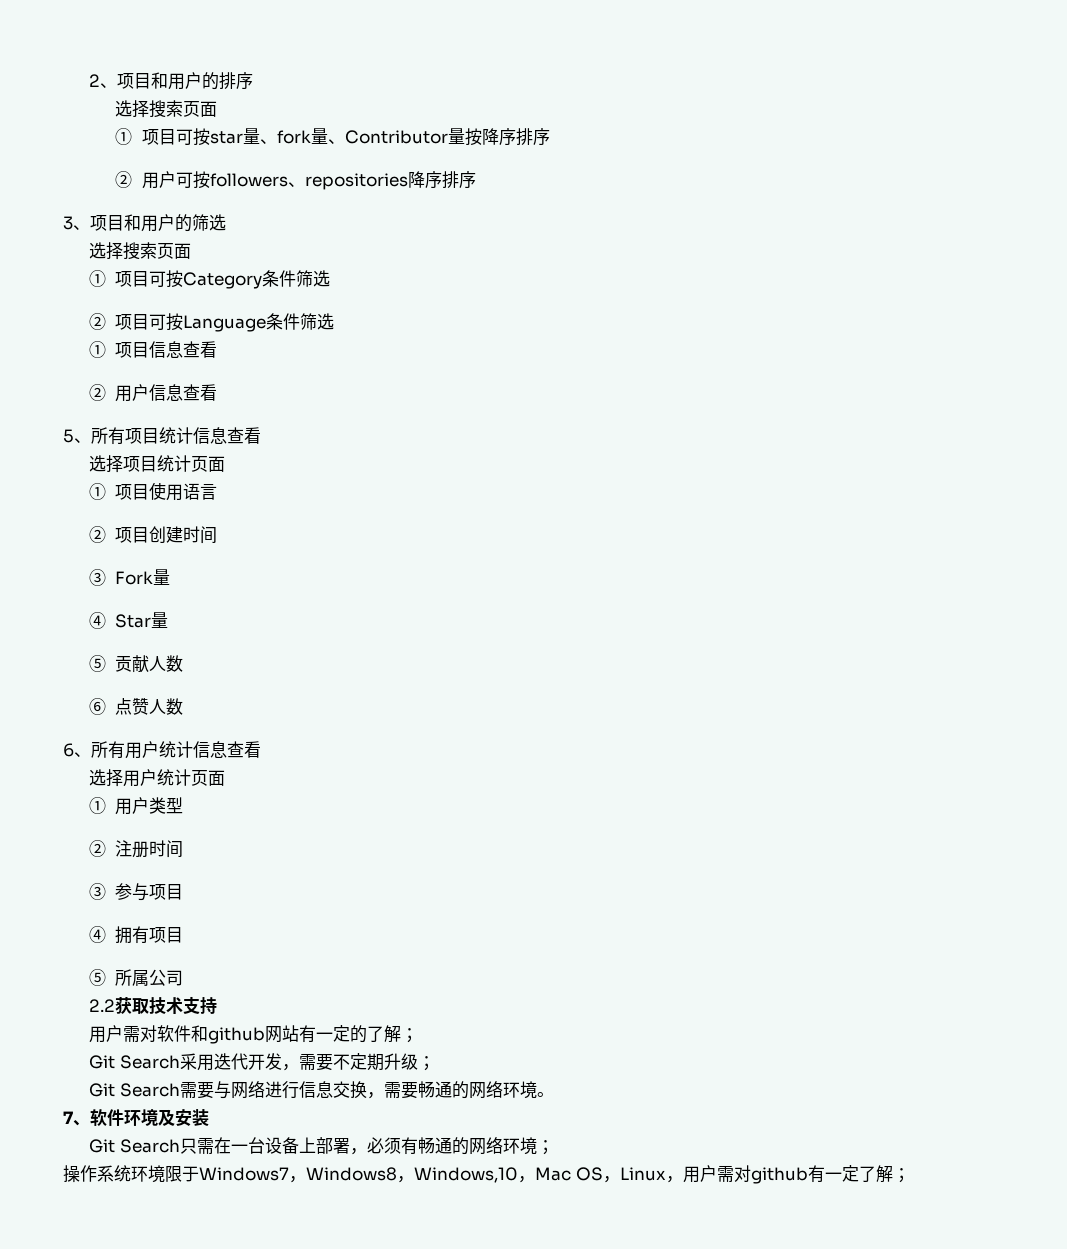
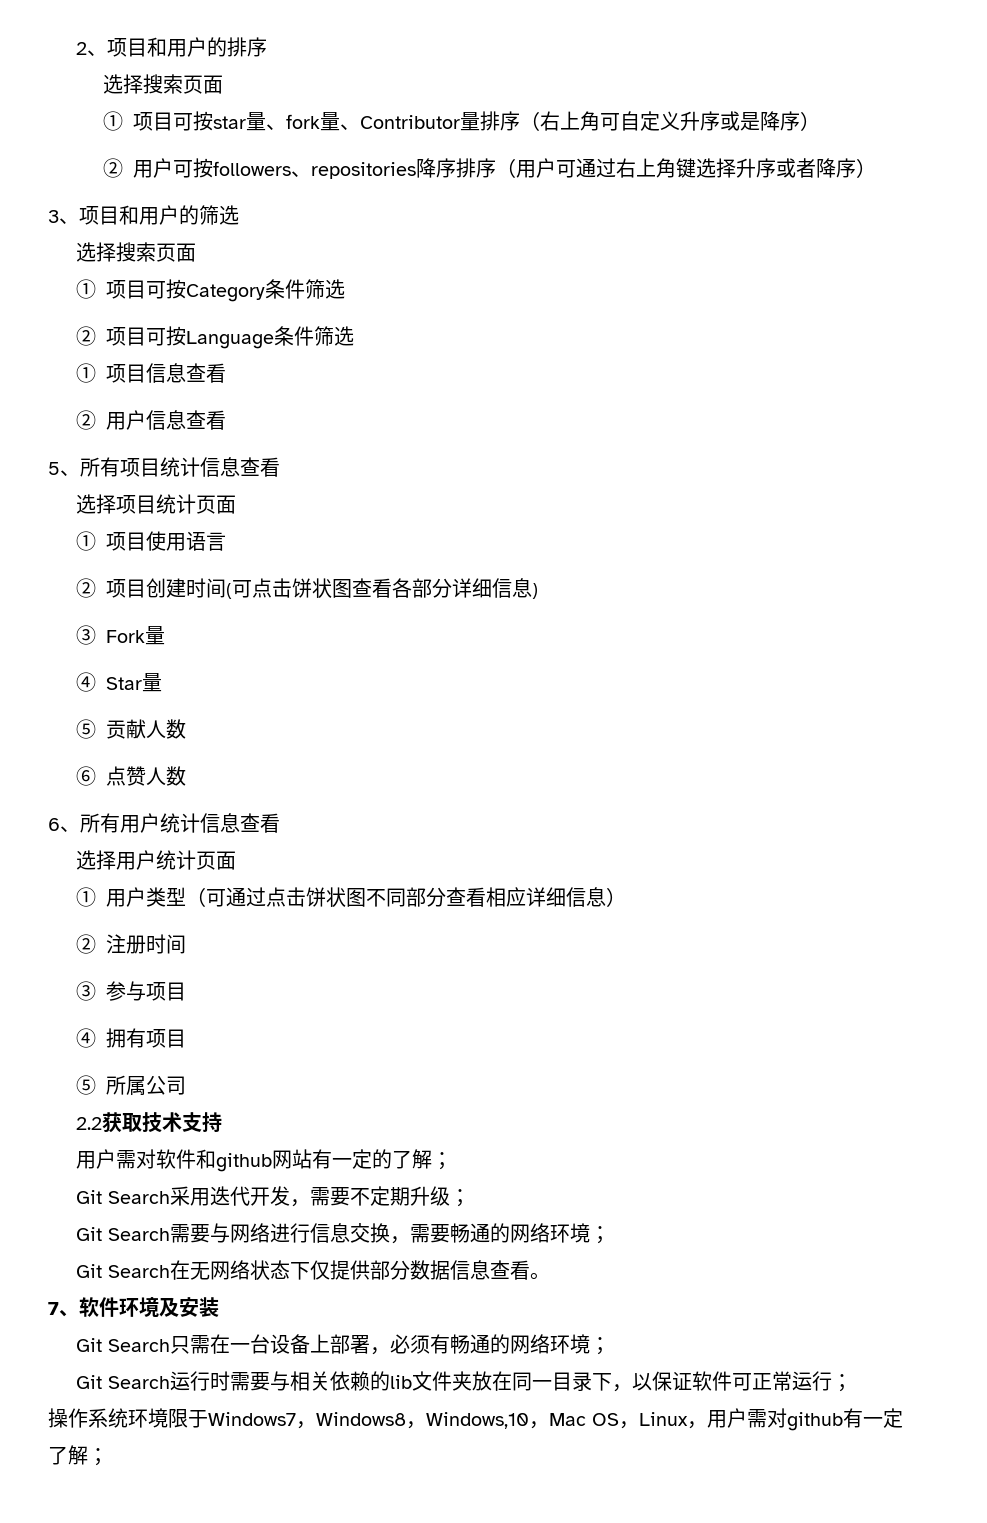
- ①项目可按star量、fork量、Contributor量按降序排序
+ ①项目可按star量、fork量、Contributor量排序（右上角可自定义升序或是降序）
- ②用户可按followers、repositories降序排序
+ ②用户可按followers、repositories降序排序（用户可通过右上角键选择升序或者降序）
- ②项目创建时间
+ ②项目创建时间(可点击饼状图查看各部分详细信息)
- ①用户类型
+ ①用户类型（可通过点击饼状图不同部分查看相应详细信息）
- Git Search需要与网络进行信息交换，需要畅通的网络环境。
+ Git Search需要与网络进行信息交换，需要畅通的网络环境；
+ Git Search在无网络状态下仅提供部分数据信息查看。
+ Git Search运行时需要与相关依赖的lib文件夹放在同一目录下，以保证软件可正常运行；

